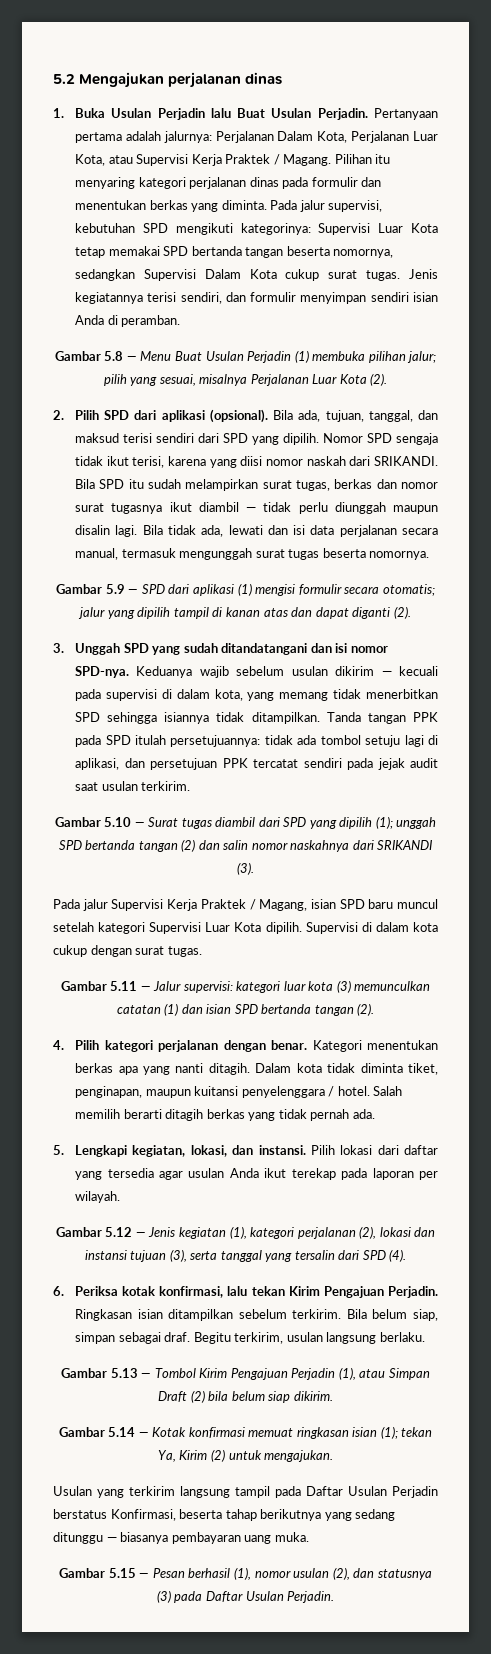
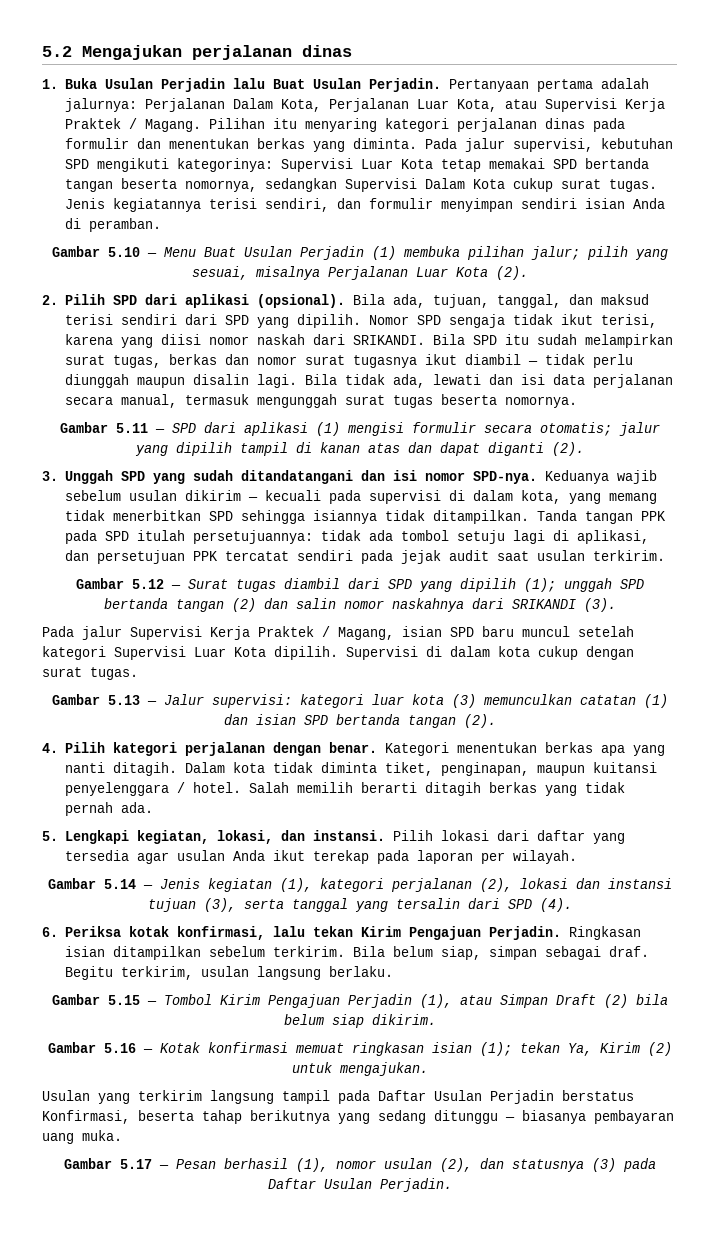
- Gambar 5.8 — Menu Buat Usulan Perjadin (1) membuka pilihan jalur; pilih yang sesuai, misalnya Perjalanan Luar Kota (2).
+ Gambar 5.10 — Menu Buat Usulan Perjadin (1) membuka pilihan jalur; pilih yang sesuai, misalnya Perjalanan Luar Kota (2).
- Gambar 5.9 — SPD dari aplikasi (1) mengisi formulir secara otomatis; jalur yang dipilih tampil di kanan atas dan dapat diganti (2).
+ Gambar 5.11 — SPD dari aplikasi (1) mengisi formulir secara otomatis; jalur yang dipilih tampil di kanan atas dan dapat diganti (2).
- Gambar 5.10 — Surat tugas diambil dari SPD yang dipilih (1); unggah SPD bertanda tangan (2) dan salin nomor naskahnya dari SRIKANDI (3).
+ Gambar 5.12 — Surat tugas diambil dari SPD yang dipilih (1); unggah SPD bertanda tangan (2) dan salin nomor naskahnya dari SRIKANDI (3).
- Gambar 5.11 — Jalur supervisi: kategori luar kota (3) memunculkan catatan (1) dan isian SPD bertanda tangan (2).
+ Gambar 5.13 — Jalur supervisi: kategori luar kota (3) memunculkan catatan (1) dan isian SPD bertanda tangan (2).
- Gambar 5.12 — Jenis kegiatan (1), kategori perjalanan (2), lokasi dan instansi tujuan (3), serta tanggal yang tersalin dari SPD (4).
+ Gambar 5.14 — Jenis kegiatan (1), kategori perjalanan (2), lokasi dan instansi tujuan (3), serta tanggal yang tersalin dari SPD (4).
- Gambar 5.13 — Tombol Kirim Pengajuan Perjadin (1), atau Simpan Draft (2) bila belum siap dikirim.
+ Gambar 5.15 — Tombol Kirim Pengajuan Perjadin (1), atau Simpan Draft (2) bila belum siap dikirim.
- Gambar 5.14 — Kotak konfirmasi memuat ringkasan isian (1); tekan Ya, Kirim (2) untuk mengajukan.
+ Gambar 5.16 — Kotak konfirmasi memuat ringkasan isian (1); tekan Ya, Kirim (2) untuk mengajukan.
- Gambar 5.15 — Pesan berhasil (1), nomor usulan (2), dan statusnya (3) pada Daftar Usulan Perjadin.
+ Gambar 5.17 — Pesan berhasil (1), nomor usulan (2), dan statusnya (3) pada Daftar Usulan Perjadin.

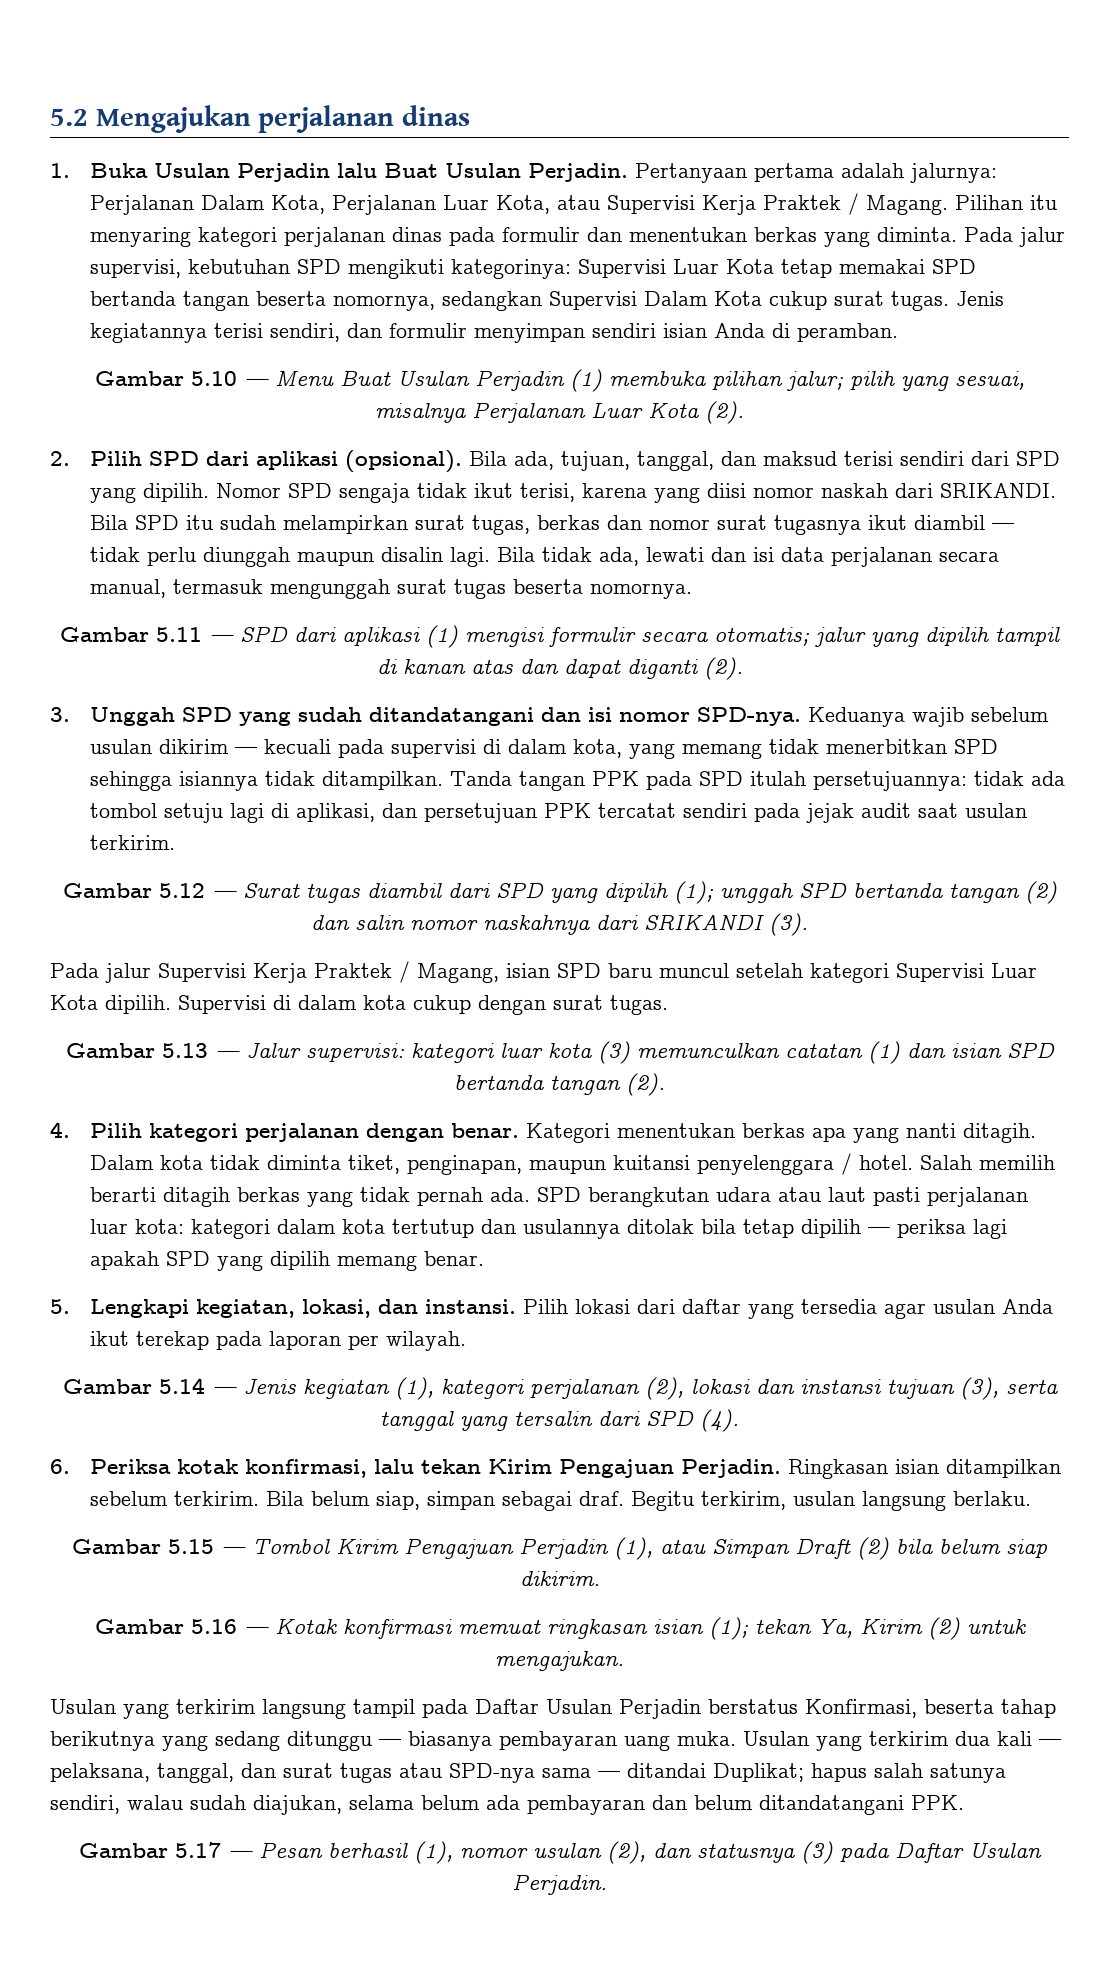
+ SPD berangkutan udara atau laut pasti perjalanan luar kota: kategori dalam kota tertutup dan usulannya ditolak bila tetap dipilih — periksa lagi apakah SPD yang dipilih memang benar.
+ Usulan yang terkirim dua kali — pelaksana, tanggal, dan surat tugas atau SPD-nya sama — ditandai Duplikat; hapus salah satunya sendiri, walau sudah diajukan, selama belum ada pembayaran dan belum ditandatangani PPK.

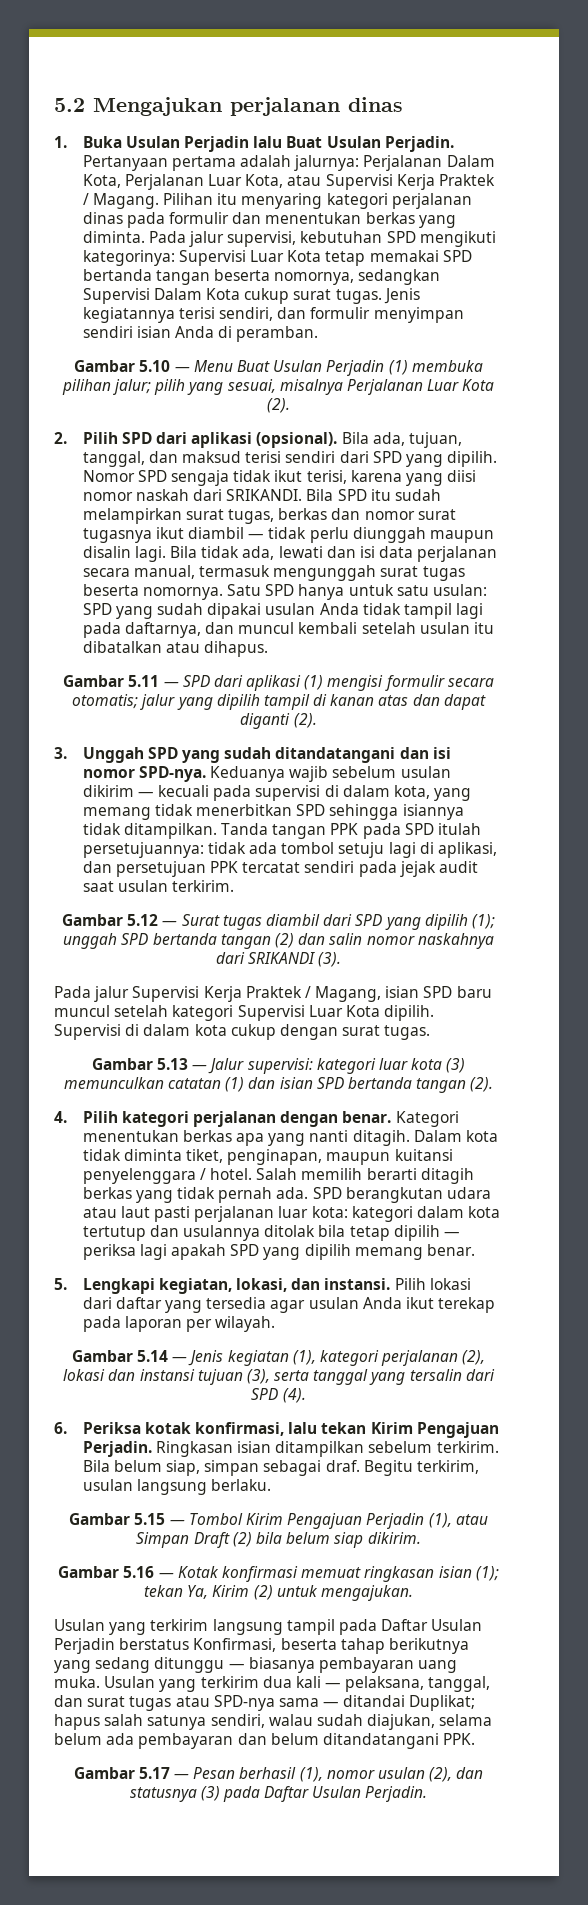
+ Satu SPD hanya untuk satu usulan: SPD yang sudah dipakai usulan Anda tidak tampil lagi pada daftarnya, dan muncul kembali setelah usulan itu dibatalkan atau dihapus.

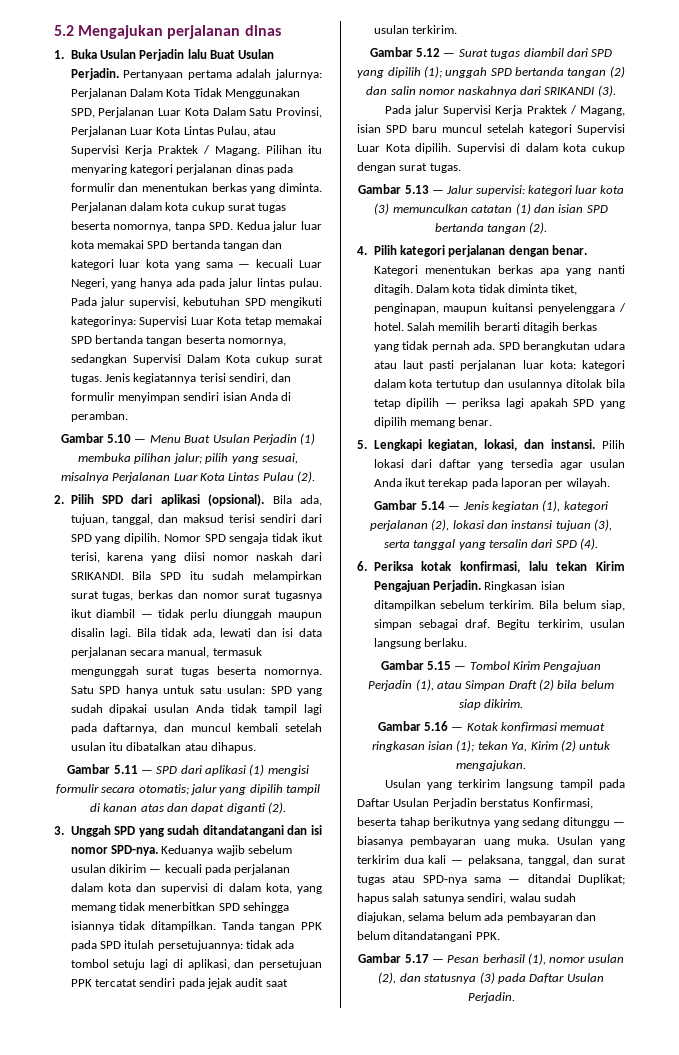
- Pertanyaan pertama adalah jalurnya: Perjalanan Dalam Kota, Perjalanan Luar Kota, atau Supervisi Kerja Praktek / Magang.
+ Pertanyaan pertama adalah jalurnya: Perjalanan Dalam Kota Tidak Menggunakan SPD, Perjalanan Luar Kota Dalam Satu Provinsi, Perjalanan Luar Kota Lintas Pulau, atau Supervisi Kerja Praktek / Magang.
+ Perjalanan dalam kota cukup surat tugas beserta nomornya, tanpa SPD. Kedua jalur luar kota memakai SPD bertanda tangan dan kategori luar kota yang sama — kecuali Luar Negeri, yang hanya ada pada jalur lintas pulau.
- Gambar 5.10 — Menu Buat Usulan Perjadin (1) membuka pilihan jalur; pilih yang sesuai, misalnya Perjalanan Luar Kota (2).
+ Gambar 5.10 — Menu Buat Usulan Perjadin (1) membuka pilihan jalur; pilih yang sesuai, misalnya Perjalanan Luar Kota Lintas Pulau (2).
- Keduanya wajib sebelum usulan dikirim — kecuali pada supervisi di dalam kota, yang memang tidak menerbitkan SPD sehingga isiannya tidak ditampilkan.
+ Keduanya wajib sebelum usulan dikirim — kecuali pada perjalanan dalam kota dan supervisi di dalam kota, yang memang tidak menerbitkan SPD sehingga isiannya tidak ditampilkan.

